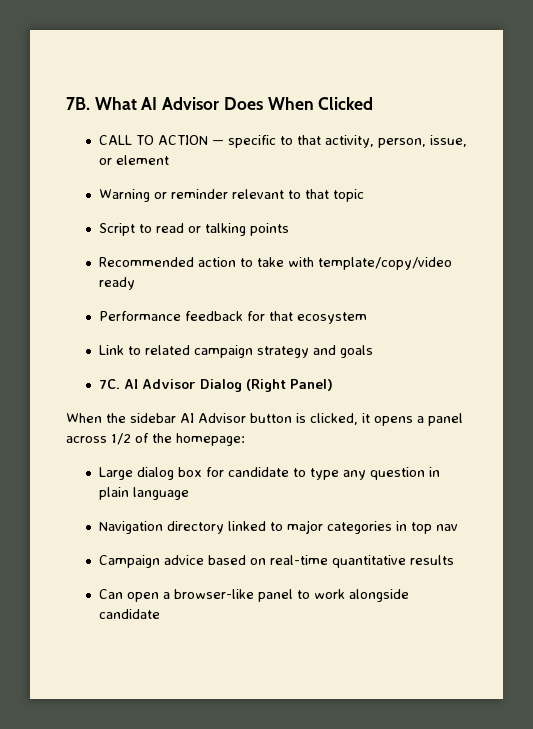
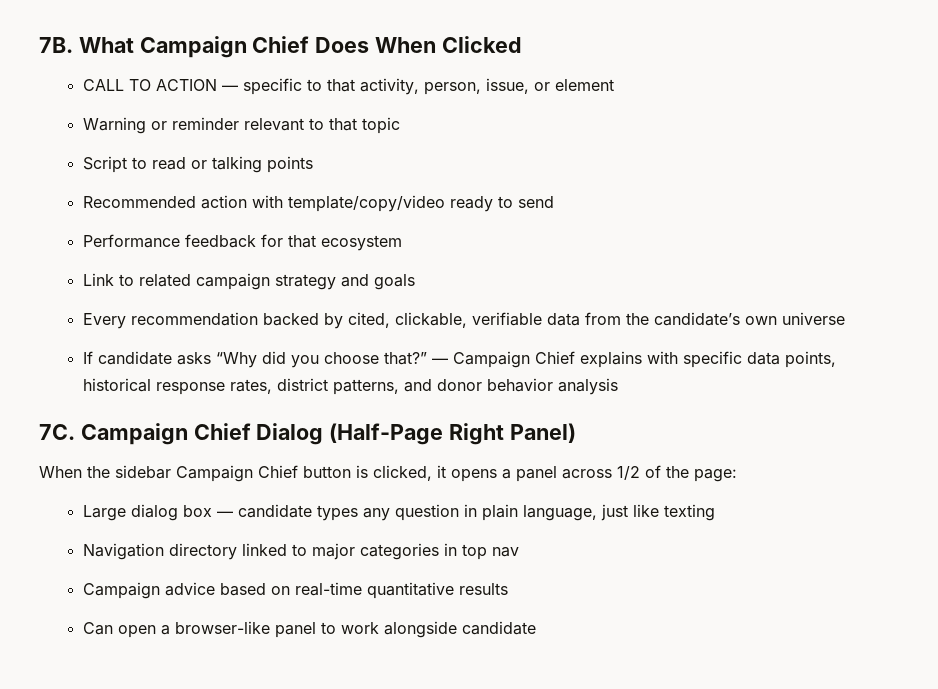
- What AI Advisor Does When Clicked
+ What Campaign Chief Does When Clicked
- Recommended action to take with template/copy/video ready
+ Recommended action with template/copy/video ready to send
- 7C. AI Advisor Dialog (Right Panel)
+ Every recommendation backed by cited, clickable, verifiable data from the candidate’s own universe
+ If candidate asks “Why did you choose that?” — Campaign Chief explains with specific data points, historical response rates, district patterns, and donor behavior analysis
+ 7C. Campaign Chief Dialog (Half-Page Right Panel)
- When the sidebar AI Advisor button is clicked, it opens a panel across 1/2 of the homepage:
+ When the sidebar Campaign Chief button is clicked, it opens a panel across 1/2 of the page:
- Large dialog box for candidate to type any question in plain language
+ Large dialog box — candidate types any question in plain language, just like texting

